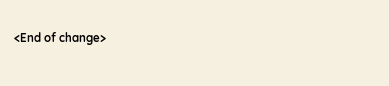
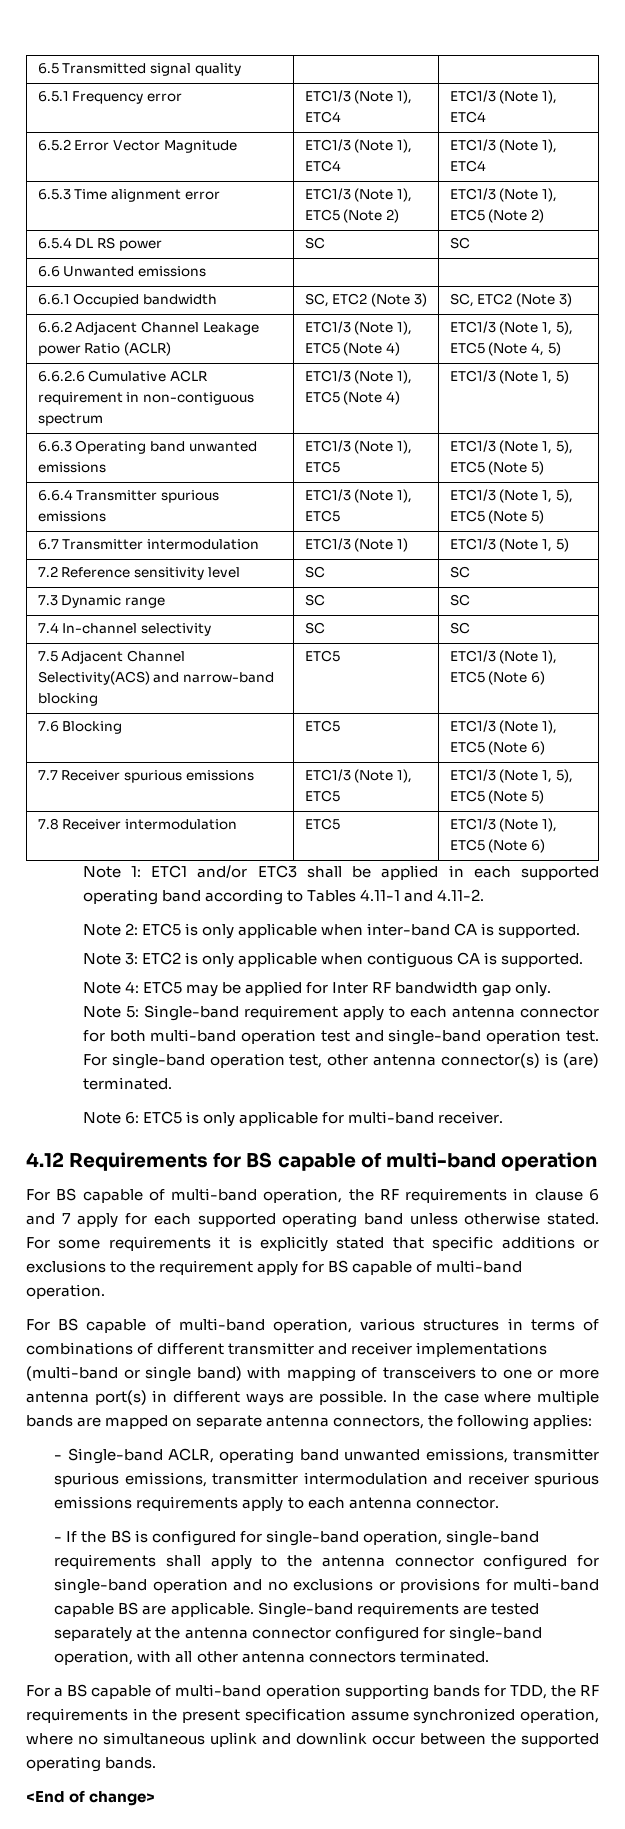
+ 6.5 Transmitted signal quality | |
+ 6.5.1 Frequency error | ETC1/3 (Note 1), ETC4 | ETC1/3 (Note 1), ETC4
+ 6.5.2 Error Vector Magnitude | ETC1/3 (Note 1), ETC4 | ETC1/3 (Note 1), ETC4
+ 6.5.3 Time alignment error | ETC1/3 (Note 1), ETC5 (Note 2) | ETC1/3 (Note 1), ETC5 (Note 2)
+ 6.5.4 DL RS power | SC | SC
+ 6.6 Unwanted emissions | |
+ 6.6.1 Occupied bandwidth | SC, ETC2 (Note 3) | SC, ETC2 (Note 3)
+ 6.6.2 Adjacent Channel Leakage power Ratio (ACLR) | ETC1/3 (Note 1), ETC5 (Note 4) | ETC1/3 (Note 1, 5), ETC5 (Note 4, 5)
+ 6.6.2.6 Cumulative ACLR requirement in non-contiguous spectrum | ETC1/3 (Note 1), ETC5 (Note 4) | ETC1/3 (Note 1, 5)
+ 6.6.3 Operating band unwanted emissions | ETC1/3 (Note 1), ETC5 | ETC1/3 (Note 1, 5), ETC5 (Note 5)
+ 6.6.4 Transmitter spurious emissions | ETC1/3 (Note 1), ETC5 | ETC1/3 (Note 1, 5), ETC5 (Note 5)
+ 6.7 Transmitter intermodulation | ETC1/3 (Note 1) | ETC1/3 (Note 1, 5)
+ 7.2 Reference sensitivity level | SC | SC
+ 7.3 Dynamic range | SC | SC
+ 7.4 In-channel selectivity | SC | SC
+ 7.5 Adjacent Channel Selectivity(ACS) and narrow-band blocking | ETC5 | ETC1/3 (Note 1), ETC5 (Note 6)
+ 7.6 Blocking | ETC5 | ETC1/3 (Note 1), ETC5 (Note 6)
+ 7.7 Receiver spurious emissions | ETC1/3 (Note 1), ETC5 | ETC1/3 (Note 1, 5), ETC5 (Note 5)
+ 7.8 Receiver intermodulation | ETC5 | ETC1/3 (Note 1), ETC5 (Note 6)
+ Note 1: ETC1 and/or ETC3 shall be applied in each supported operating band according to Tables 4.11-1 and 4.11-2.
+ Note 2: ETC5 is only applicable when inter-band CA is supported.
+ Note 3: ETC2 is only applicable when contiguous CA is supported.
+ Note 4: ETC5 may be applied for Inter RF bandwidth gap only.
+ Note 5: Single-band requirement apply to each antenna connector for both multi-band operation test and single-band operation test. For single-band operation test, other antenna connector(s) is (are) terminated.
+ Note 6: ETC5 is only applicable for multi-band receiver.
+ 4.12 Requirements for BS capable of multi-band operation
+ For BS capable of multi-band operation, the RF requirements in clause 6 and 7 apply for each supported operating band unless otherwise stated. For some requirements it is explicitly stated that specific additions or exclusions to the requirement apply for BS capable of multi-band operation.
+ For BS capable of multi-band operation, various structures in terms of combinations of different transmitter and receiver implementations (multi-band or single band) with mapping of transceivers to one or more antenna port(s) in different ways are possible. In the case where multiple bands are mapped on separate antenna connectors, the following applies:
+ - Single-band ACLR, operating band unwanted emissions, transmitter spurious emissions, transmitter intermodulation and receiver spurious emissions requirements apply to each antenna connector.
+ - If the BS is configured for single-band operation, single-band requirements shall apply to the antenna connector configured for single-band operation and no exclusions or provisions for multi-band capable BS are applicable. Single-band requirements are tested separately at the antenna connector configured for single-band operation, with all other antenna connectors terminated.
+ For a BS capable of multi-band operation supporting bands for TDD, the RF requirements in the present specification assume synchronized operation, where no simultaneous uplink and downlink occur between the supported operating bands.

